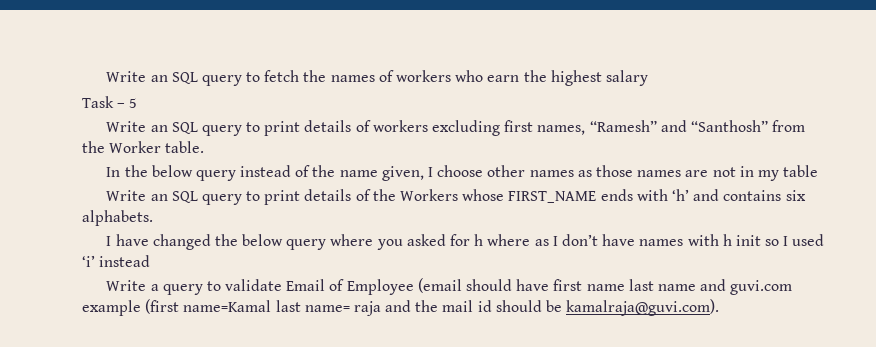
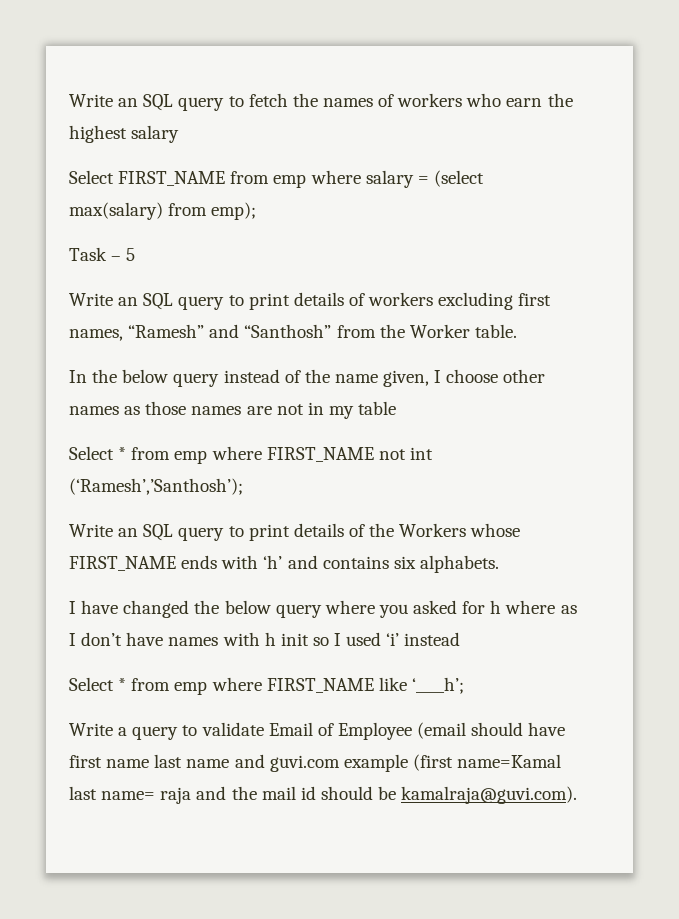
+ Select FIRST_NAME from emp where salary = (select max(salary) from emp);
+ Select * from emp where FIRST_NAME not int (‘Ramesh’,’Santhosh’);
+ Select * from emp where FIRST_NAME like ‘____h’;

